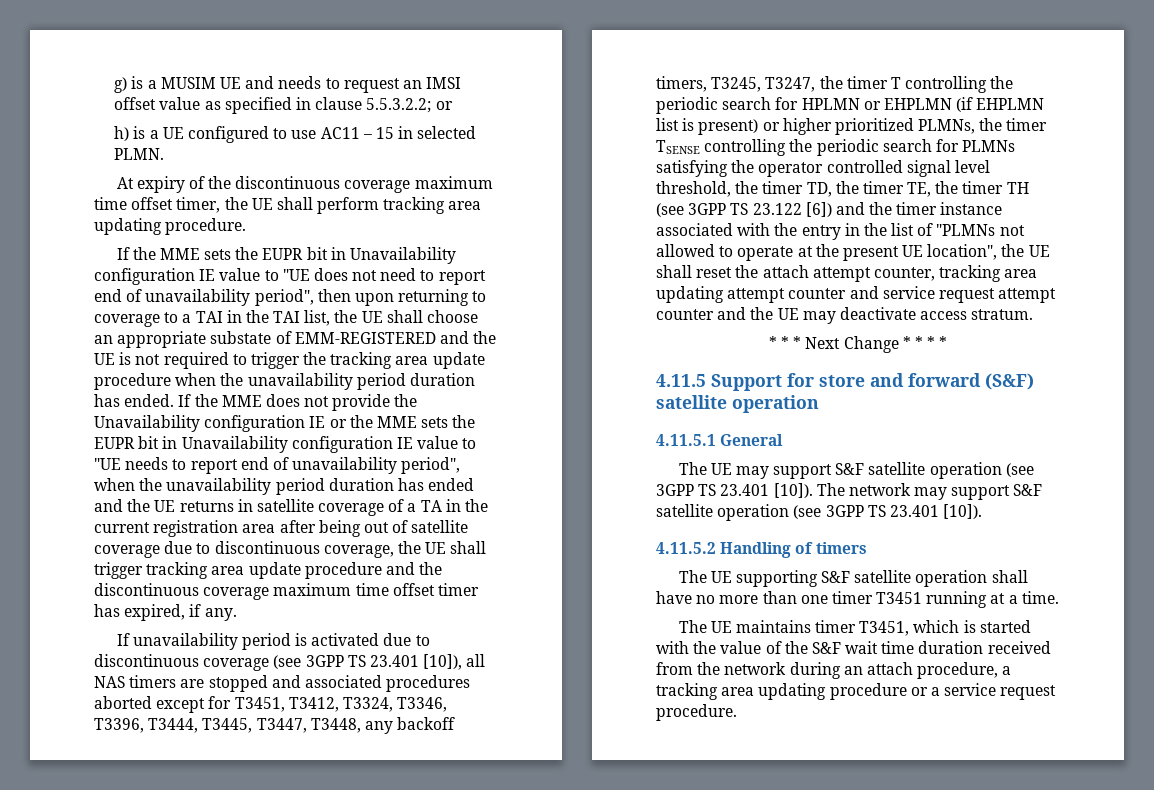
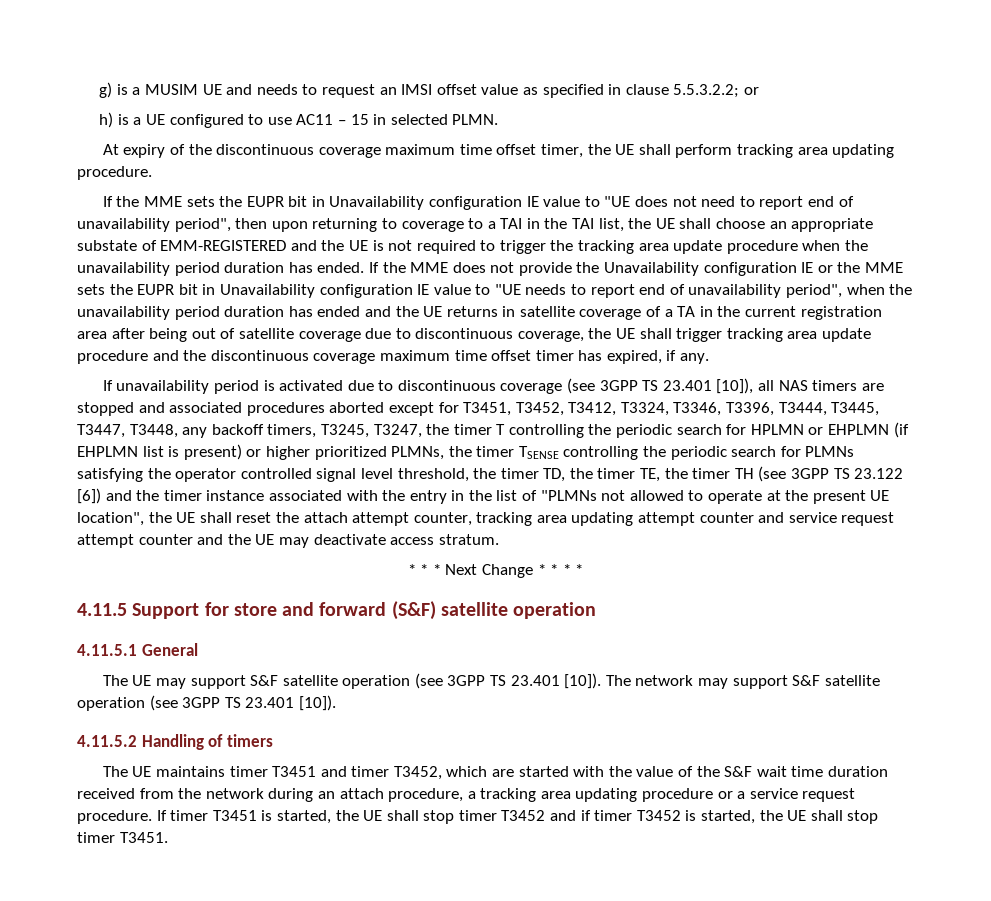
- If unavailability period is activated due to discontinuous coverage (see 3GPP TS 23.401 [10]), all NAS timers are stopped and associated procedures aborted except for T3451, T3412, T3324, T3346, T3396, T3444, T3445, T3447, T3448, any backoff timers, T3245, T3247, the timer T controlling the periodic search for HPLMN or EHPLMN (if EHPLMN list is present) or higher prioritized PLMNs, the timer TSENSE controlling the periodic search for PLMNs satisfying the operator controlled signal level threshold, the timer TD, the timer TE, the timer TH (see 3GPP TS 23.122 [6]) and the timer instance associated with the entry in the list of "PLMNs not allowed to operate at the present UE location", the UE shall reset the attach attempt counter, tracking area updating attempt counter and service request attempt counter and the UE may deactivate access stratum.
+ If unavailability period is activated due to discontinuous coverage (see 3GPP TS 23.401 [10]), all NAS timers are stopped and associated procedures aborted except for T3451, T3452, T3412, T3324, T3346, T3396, T3444, T3445, T3447, T3448, any backoff timers, T3245, T3247, the timer T controlling the periodic search for HPLMN or EHPLMN (if EHPLMN list is present) or higher prioritized PLMNs, the timer TSENSE controlling the periodic search for PLMNs satisfying the operator controlled signal level threshold, the timer TD, the timer TE, the timer TH (see 3GPP TS 23.122 [6]) and the timer instance associated with the entry in the list of "PLMNs not allowed to operate at the present UE location", the UE shall reset the attach attempt counter, tracking area updating attempt counter and service request attempt counter and the UE may deactivate access stratum.
- The UE supporting S&F satellite operation shall have no more than one timer T3451 running at a time.
- The UE maintains timer T3451, which is started with the value of the S&F wait time duration received from the network during an attach procedure, a tracking area updating procedure or a service request procedure.
+ The UE maintains timer T3451 and timer T3452, which are started with the value of the S&F wait time duration received from the network during an attach procedure, a tracking area updating procedure or a service request procedure.
+ If timer T3451 is started, the UE shall stop timer T3452 and if timer T3452 is started, the UE shall stop timer T3451.

